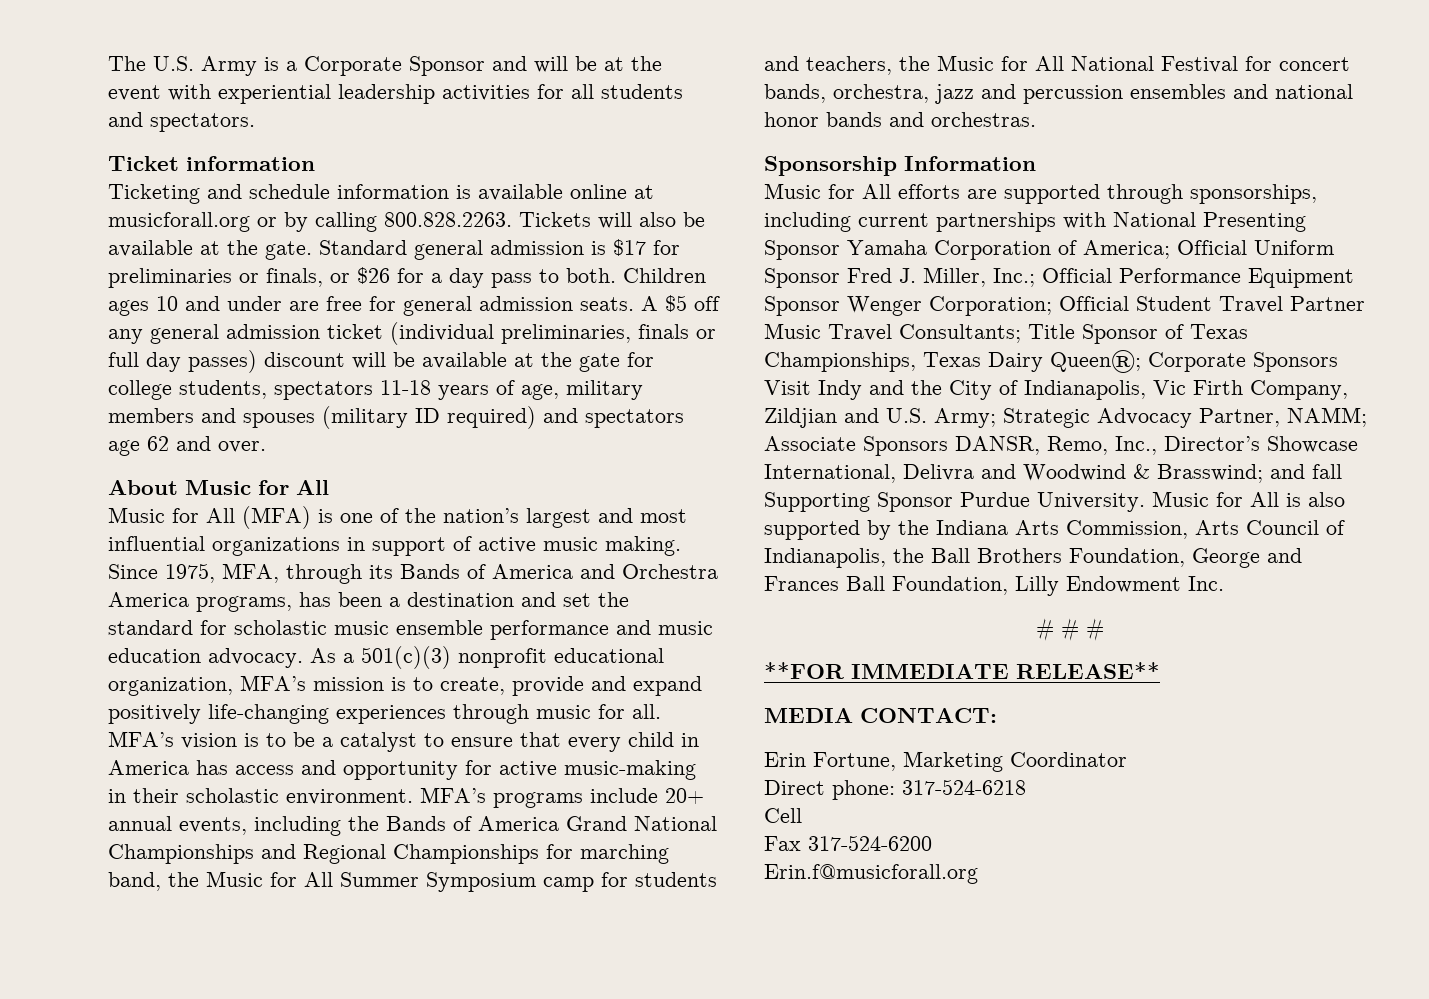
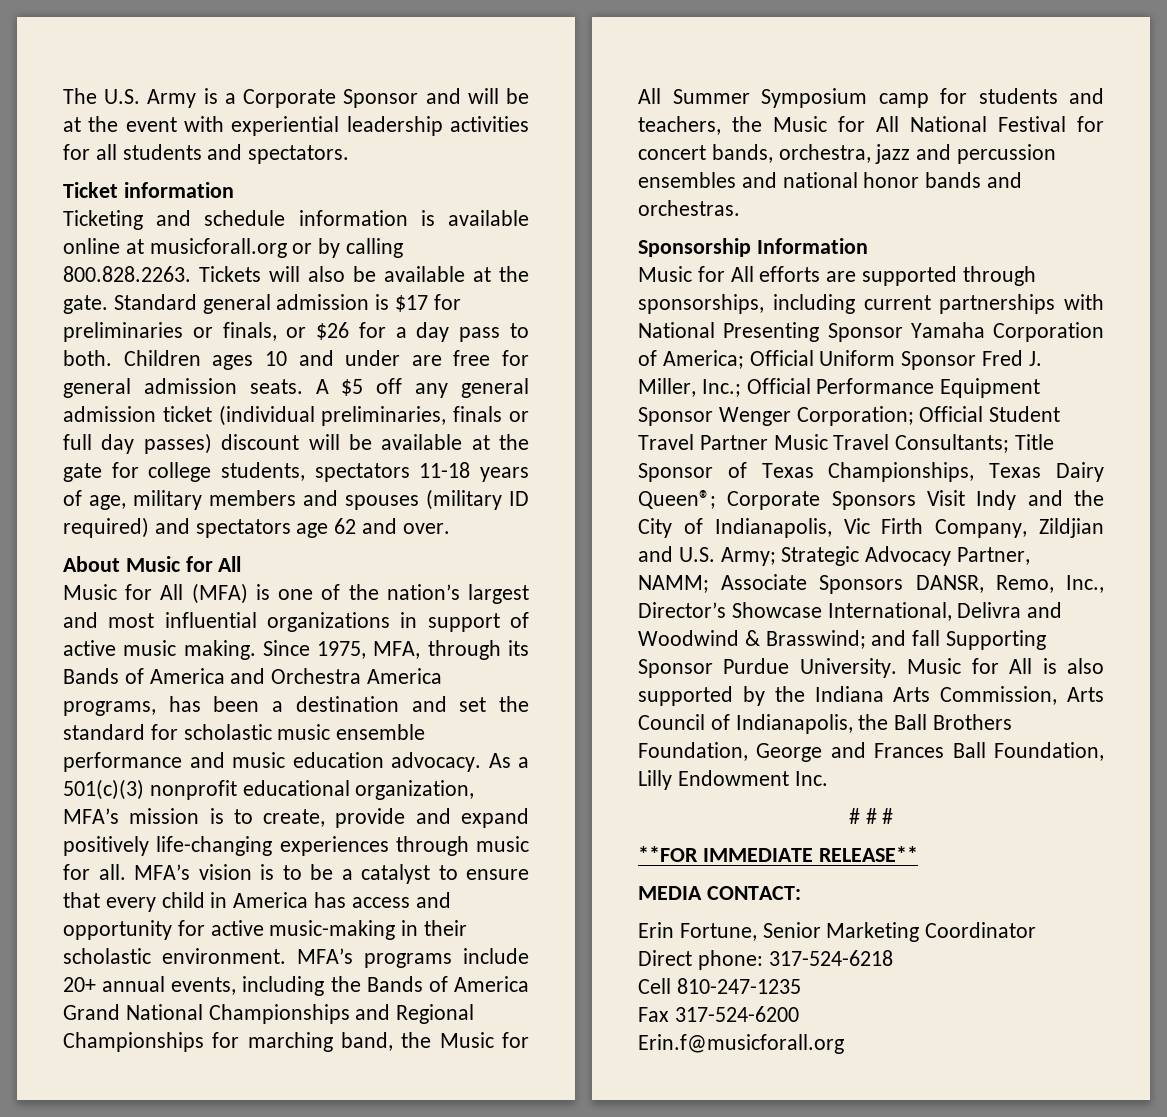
- Erin Fortune, Marketing Coordinator
+ Erin Fortune, Senior Marketing Coordinator
- Cell
+ Cell 810-247-1235

